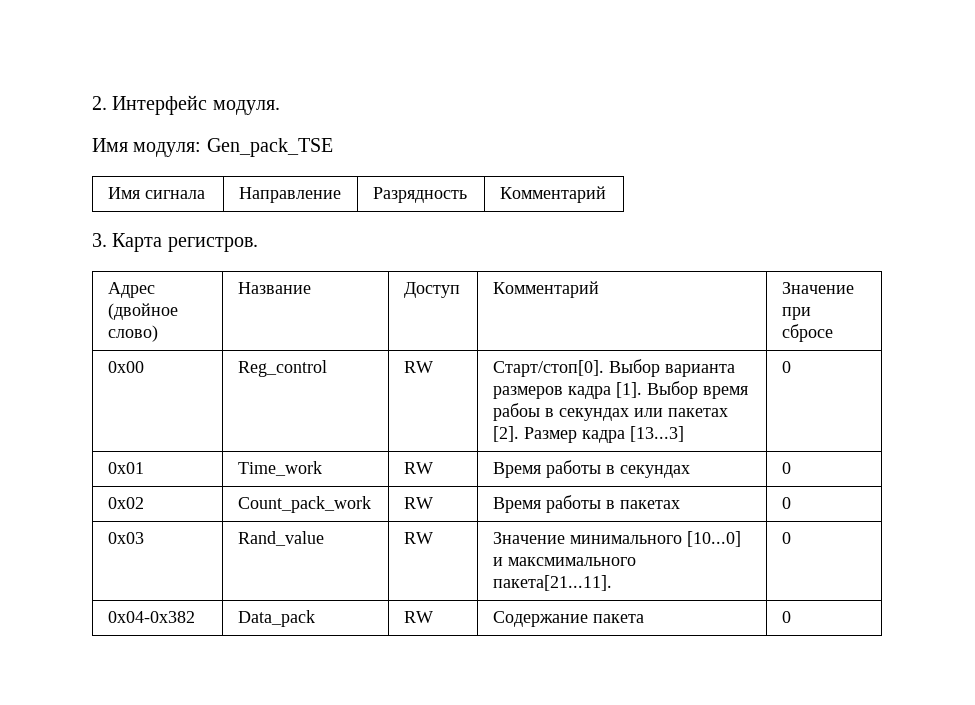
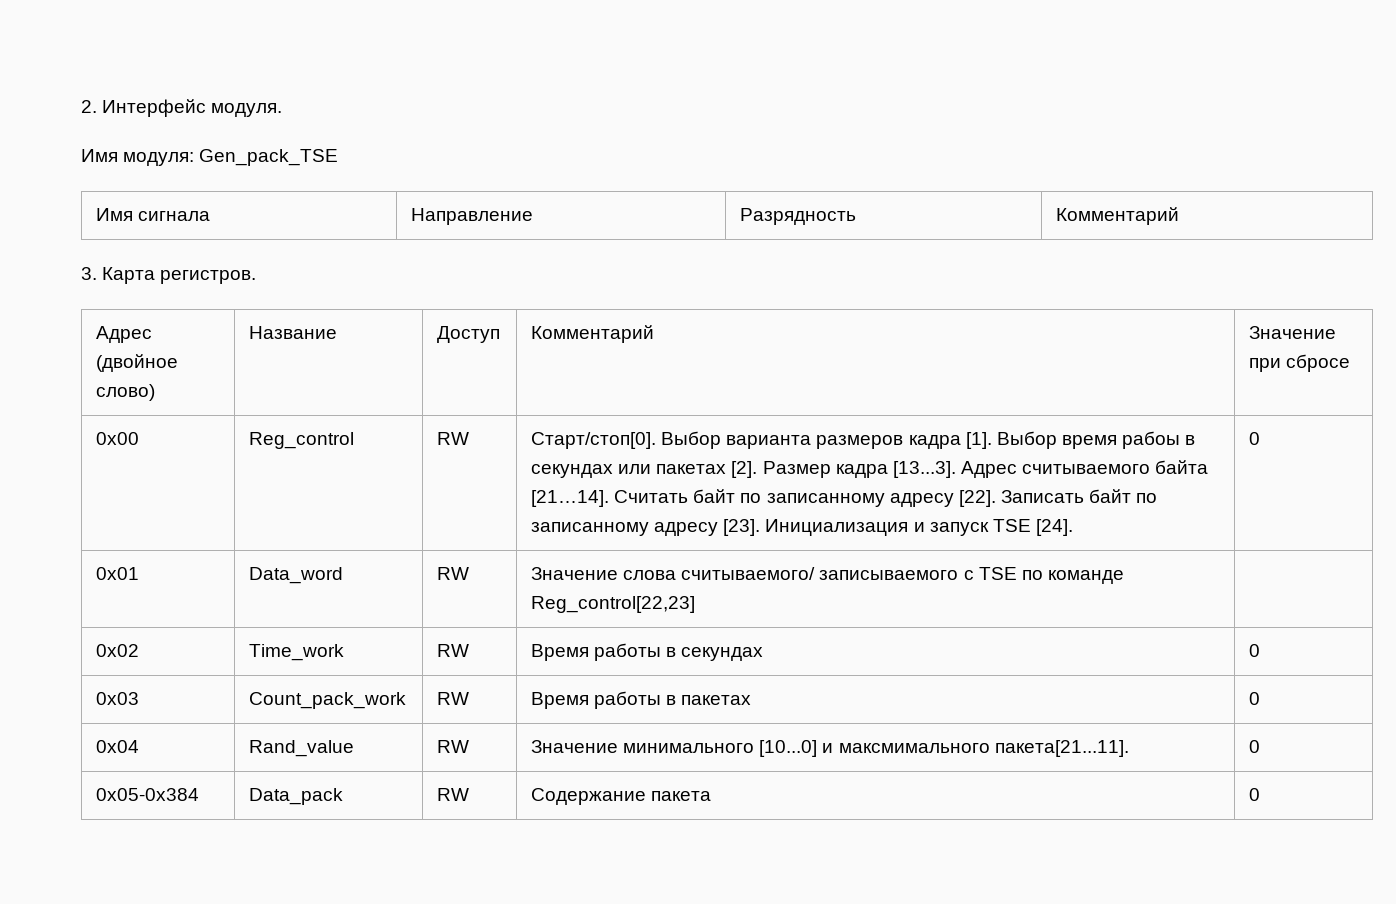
- Размер кадра [13...3] | 0
- 0х01 | Time_work | RW | Время работы в секундах | 0
+ Размер кадра [13...3]. Адрес считываемого байта [21…14]. Считать байт по записанному адресу [22]. Записать байт по записанному адресу [23]. Инициализация и запуск TSE [24]. | 0
+ 0х01 | Data_word | RW | Значение слова считываемого/ записываемого с TSE по команде Reg_control[22,23] |
+ 0х02 | Time_work | RW | Время работы в секундах | 0
- 0x02 | Count_pack_work | RW | Время работы в пакетах | 0
+ 0x03 | Count_pack_work | RW | Время работы в пакетах | 0
- 0х03 | Rand_value | RW | Значение минимального [10...0] и максмимального пакета[21...11]. | 0
+ 0х04 | Rand_value | RW | Значение минимального [10...0] и максмимального пакета[21...11]. | 0
- 0x04-0x382 | Data_pack | RW | Содержание пакета | 0
+ 0x05-0x384 | Data_pack | RW | Содержание пакета | 0

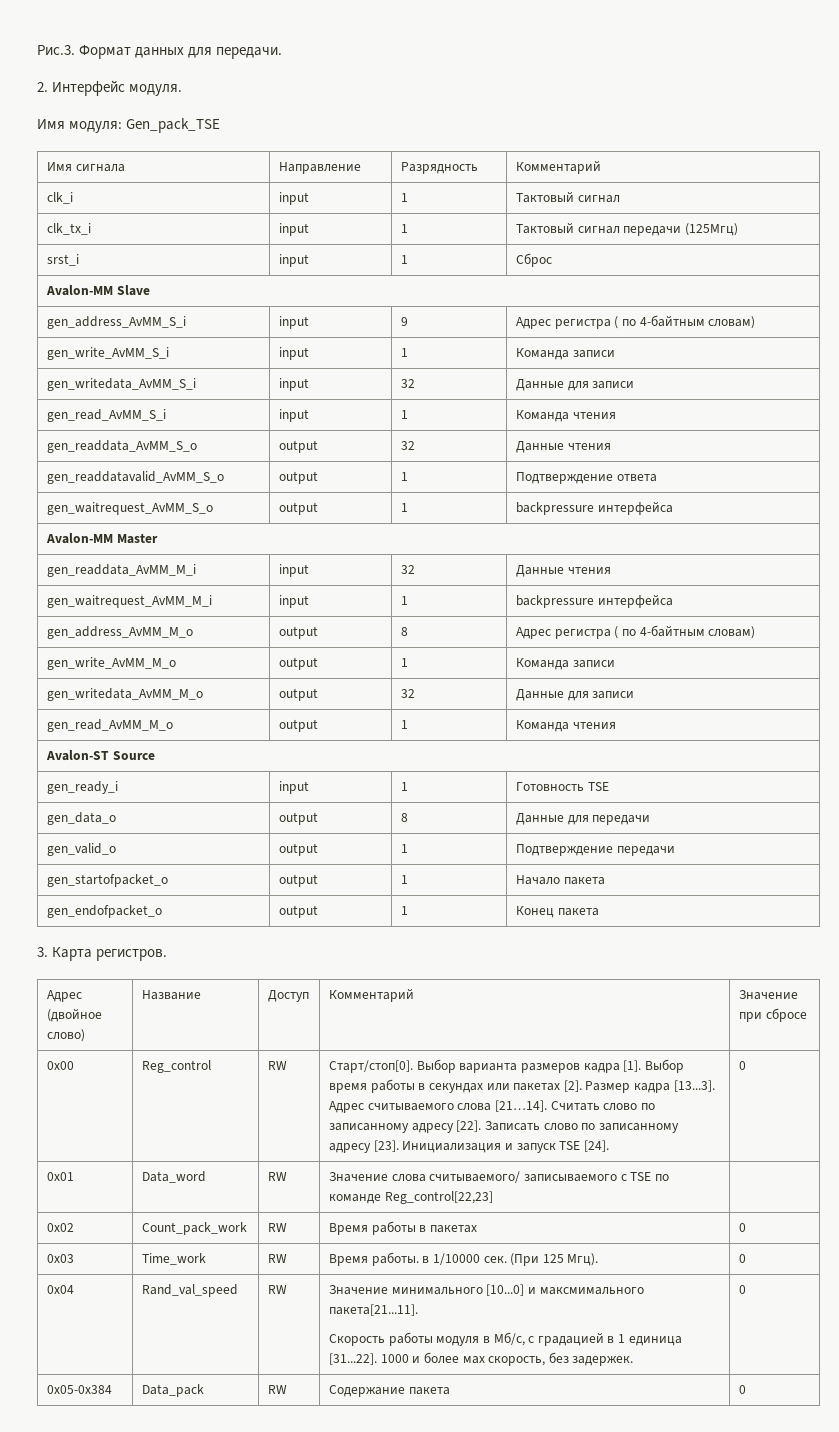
+ Рис.3. Формат данных для передачи.
+ clk_i | input | 1 | Тактовый сигнал
+ clk_tx_i | input | 1 | Тактовый сигнал передачи (125Мгц)
+ srst_i | input | 1 | Сброс
+ Avalon-MM Slave
+ gen_address_AvMM_S_i | input | 9 | Адрес регистра ( по 4-байтным словам)
+ gen_write_AvMM_S_i | input | 1 | Команда записи
+ gen_writedata_AvMM_S_i | input | 32 | Данные для записи
+ gen_read_AvMM_S_i | input | 1 | Команда чтения
+ gen_readdata_AvMM_S_o | output | 32 | Данные чтения
+ gen_readdatavalid_AvMM_S_o | output | 1 | Подтверждение ответа
+ gen_waitrequest_AvMM_S_o | output | 1 | backpressure интерфейса
+ Avalon-MM Master
+ gen_readdata_AvMM_M_i | input | 32 | Данные чтения
+ gen_waitrequest_AvMM_M_i | input | 1 | backpressure интерфейса
+ gen_address_AvMM_M_o | output | 8 | Адрес регистра ( по 4-байтным словам)
+ gen_write_AvMM_M_o | output | 1 | Команда записи
+ gen_writedata_AvMM_M_o | output | 32 | Данные для записи
+ gen_read_AvMM_M_o | output | 1 | Команда чтения
+ Avalon-ST Source
+ gen_ready_i | input | 1 | Готовность TSE
+ gen_data_o | output | 8 | Данные для передачи
+ gen_valid_o | output | 1 | Подтверждение передачи
+ gen_startofpacket_o | output | 1 | Начало пакета
+ gen_endofpacket_o | output | 1 | Конец пакета
- Выбор время рабоы в секундах или пакетах [2].
+ Выбор время работы в секундах или пакетах [2].
- Размер кадра [13...3]. Адрес считываемого байта [21…14].
+ Размер кадра [13...3]. Адрес считываемого слова [21…14].
- Считать байт по записанному адресу [22].
+ Считать слово по записанному адресу [22].
- Записать байт по записанному адресу [23].
+ Записать слово по записанному адресу [23].
- 0х02 | Time_work | RW | Время работы в секундах | 0
- 0x03 | Count_pack_work | RW | Время работы в пакетах | 0
+ 0х02 | Count_pack_work | RW | Время работы в пакетах | 0
+ 0x03 | Time_work | RW | Время работы. в 1/10000 сек. (При 125 Мгц). | 0
- 0х04 | Rand_value | RW | Значение минимального [10...0] и максмимального пакета[21...11]. | 0
+ 0х04 | Rand_val_speed | RW | Значение минимального [10...0] и максмимального пакета[21...11].
+ Скорость работы модуля в Мб/с, с градацией в 1 единица [31...22]. 1000 и более мах скорость, без задержек. | 0

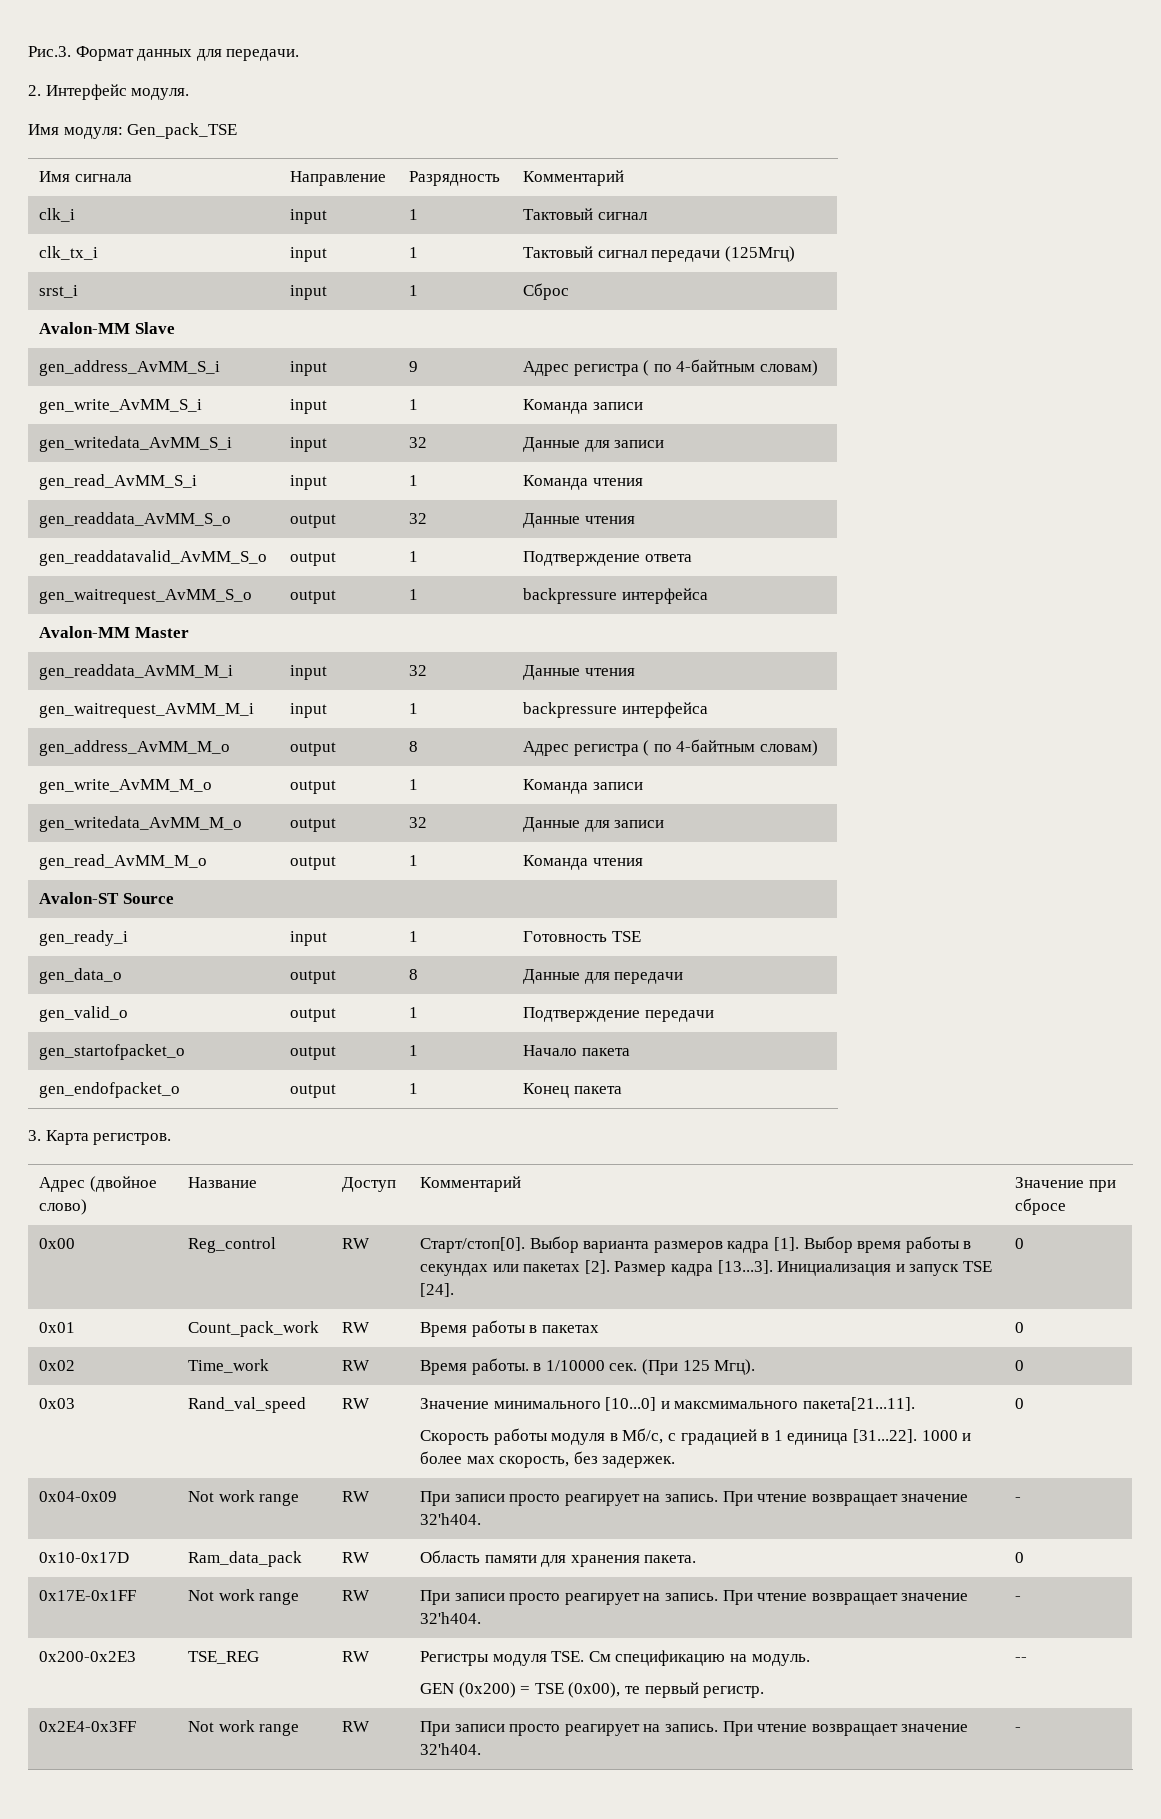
- Размер кадра [13...3]. Адрес считываемого слова [21…14]. Считать слово по записанному адресу [22]. Записать слово по записанному адресу [23]. Инициализация и запуск TSE [24].
+ Размер кадра [13...3]. Инициализация и запуск TSE [24].
- 0х01 | Data_word | RW | Значение слова считываемого/ записываемого с TSE по команде Reg_control[22,23] |
- 0х02 | Count_pack_work | RW | Время работы в пакетах | 0
+ 0х01 | Count_pack_work | RW | Время работы в пакетах | 0
- 0x03 | Time_work | RW | Время работы. в 1/10000 сек. (При 125 Мгц). | 0
+ 0х02 | Time_work | RW | Время работы. в 1/10000 сек. (При 125 Мгц). | 0
- 0х04 | Rand_val_speed | RW | Значение минимального [10...0] и максмимального пакета[21...11].
+ 0x03 | Rand_val_speed | RW | Значение минимального [10...0] и максмимального пакета[21...11].
- 0x05-0x384 | Data_pack | RW | Содержание пакета | 0
+ 0х04-0х09 | Not work range | RW | При записи просто реагирует на запись. При чтение возвращает значение 32'h404. | -
+ 0x10-0x17D | Ram_data_pack | RW | Область памяти для хранения пакета. | 0
+ 0х17E-0х1FF | Not work range | RW | При записи просто реагирует на запись. При чтение возвращает значение 32'h404. | -
+ 0x200-0x2E3 | TSE_REG | RW | Регистры модуля TSE. См спецификацию на модуль.
+ GEN (0x200) = TSE (0x00), те первый регистр. | --
+ 0х2E4-0х3FF | Not work range | RW | При записи просто реагирует на запись. При чтение возвращает значение 32'h404. | -

